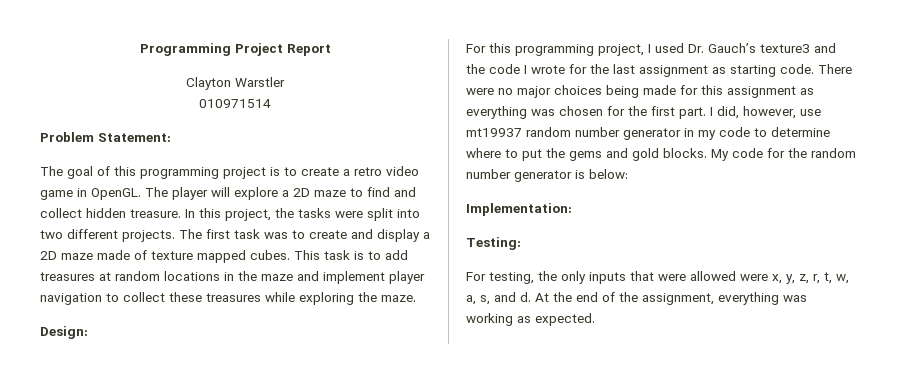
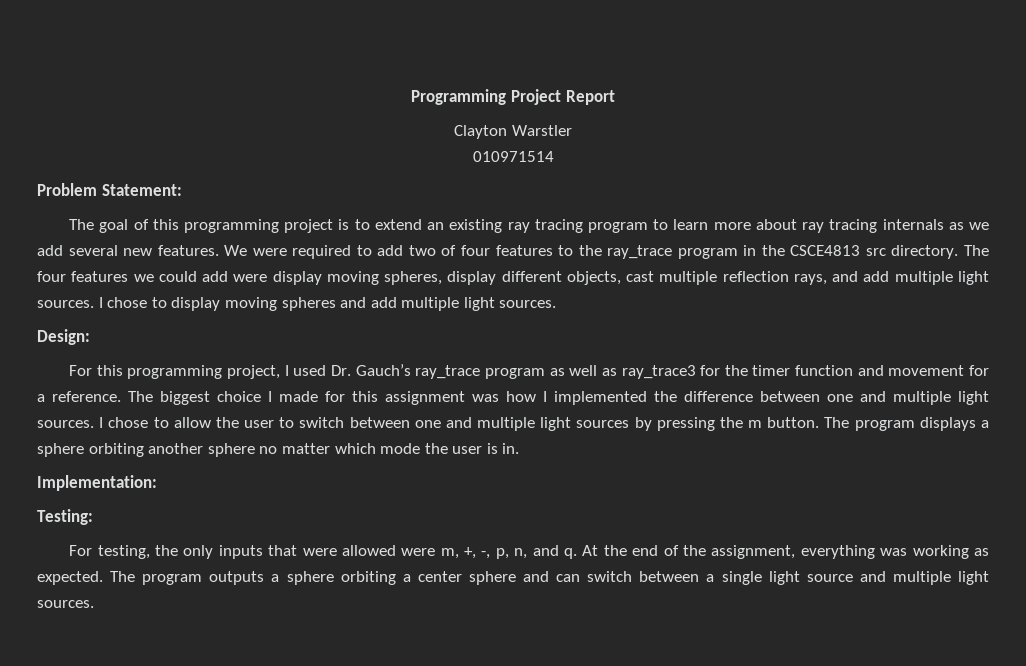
- The goal of this programming project is to create a retro video game in OpenGL. The player will explore a 2D maze to find and collect hidden treasure. In this project, the tasks were split into two different projects. The first task was to create and display a 2D maze made of texture mapped cubes. This task is to add treasures at random locations in the maze and implement player navigation to collect these treasures while exploring the maze.
+ The goal of this programming project is to extend an existing ray tracing program to learn more about ray tracing internals as we add several new features. We were required to add two of four features to the ray_trace program in the CSCE4813 src directory. The four features we could add were display moving spheres, display different objects, cast multiple reflection rays, and add multiple light sources. I chose to display moving spheres and add multiple light sources.
- For this programming project, I used Dr. Gauch’s texture3 and the code I wrote for the last assignment as starting code. There were no major choices being made for this assignment as everything was chosen for the first part. I did, however, use mt19937 random number generator in my code to determine where to put the gems and gold blocks. My code for the random number generator is below:
+ For this programming project, I used Dr. Gauch’s ray_trace program as well as ray_trace3 for the timer function and movement for a reference. The biggest choice I made for this assignment was how I implemented the difference between one and multiple light sources. I chose to allow the user to switch between one and multiple light sources by pressing the m button. The program displays a sphere orbiting another sphere no matter which mode the user is in.
- For testing, the only inputs that were allowed were x, y, z, r, t, w, a, s, and d.
+ For testing, the only inputs that were allowed were m, +, -, p, n, and q.
+ The program outputs a sphere orbiting a center sphere and can switch between a single light source and multiple light sources.

